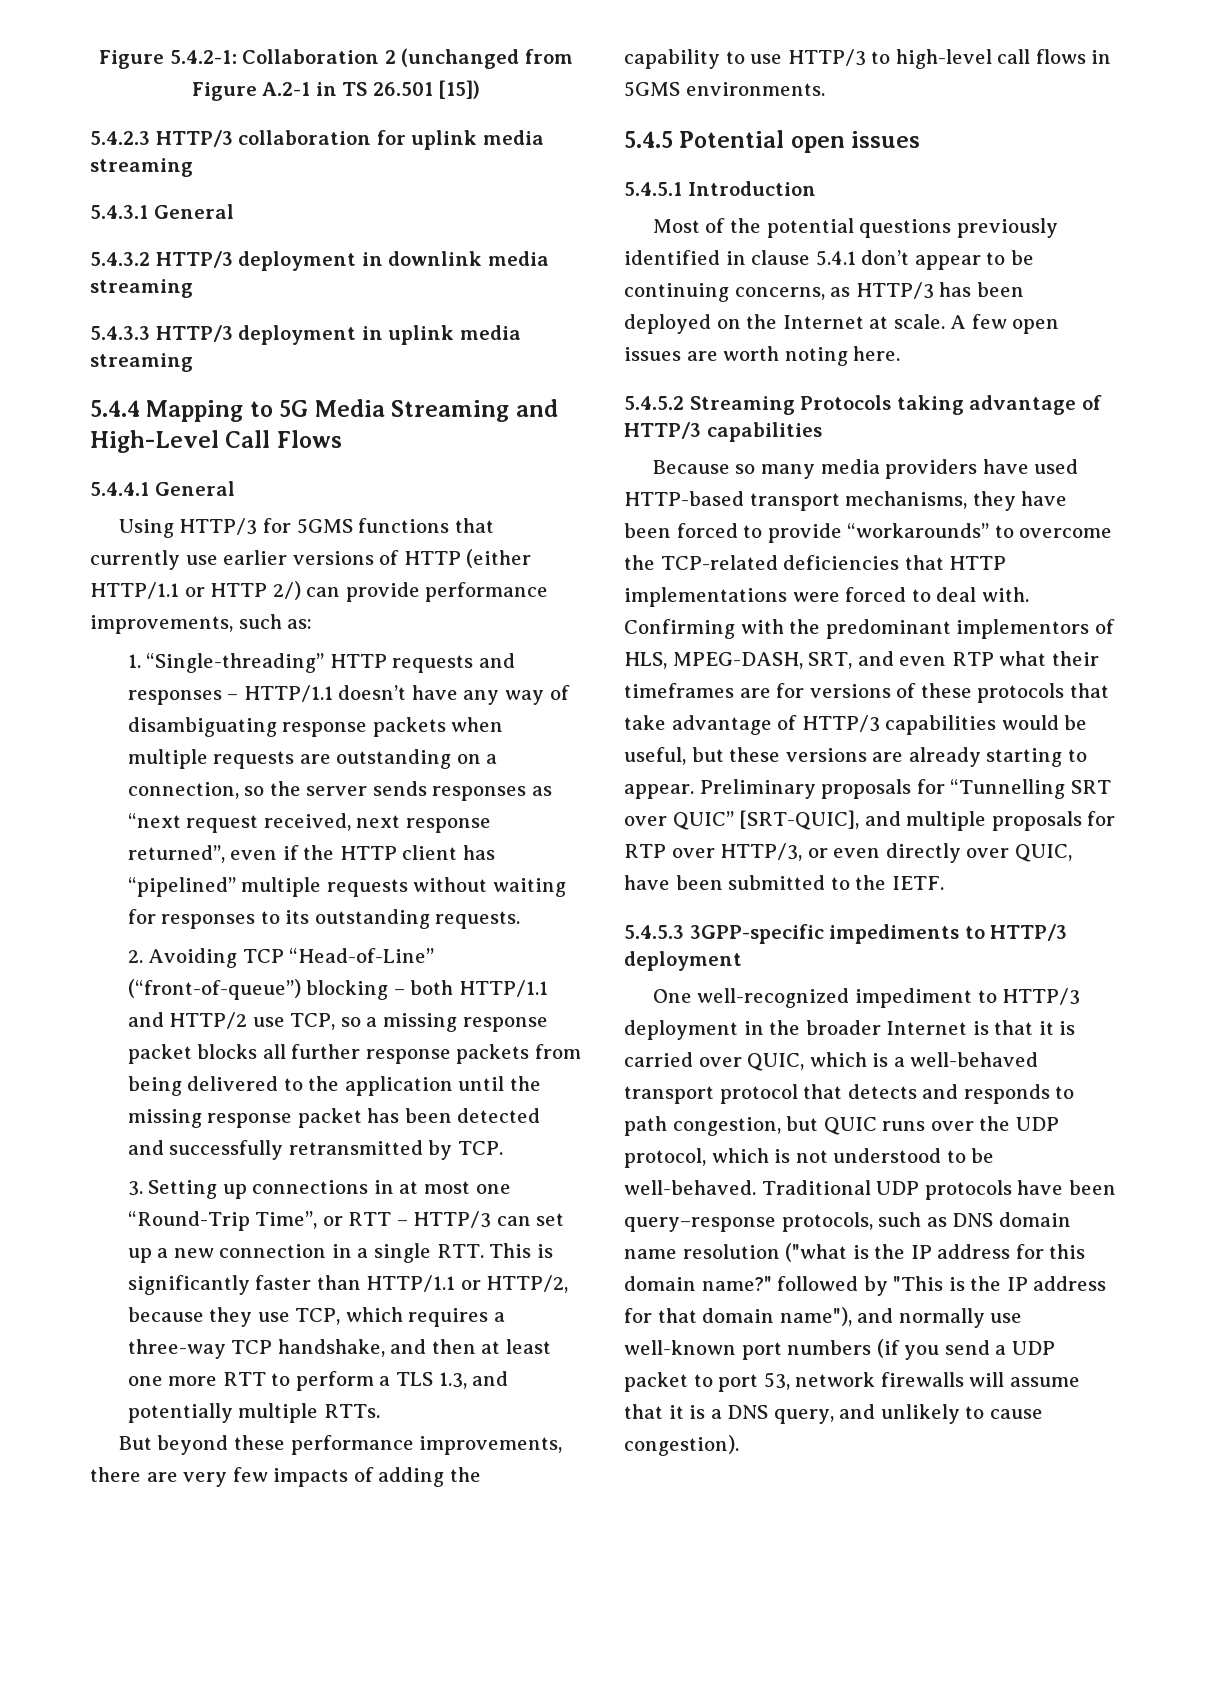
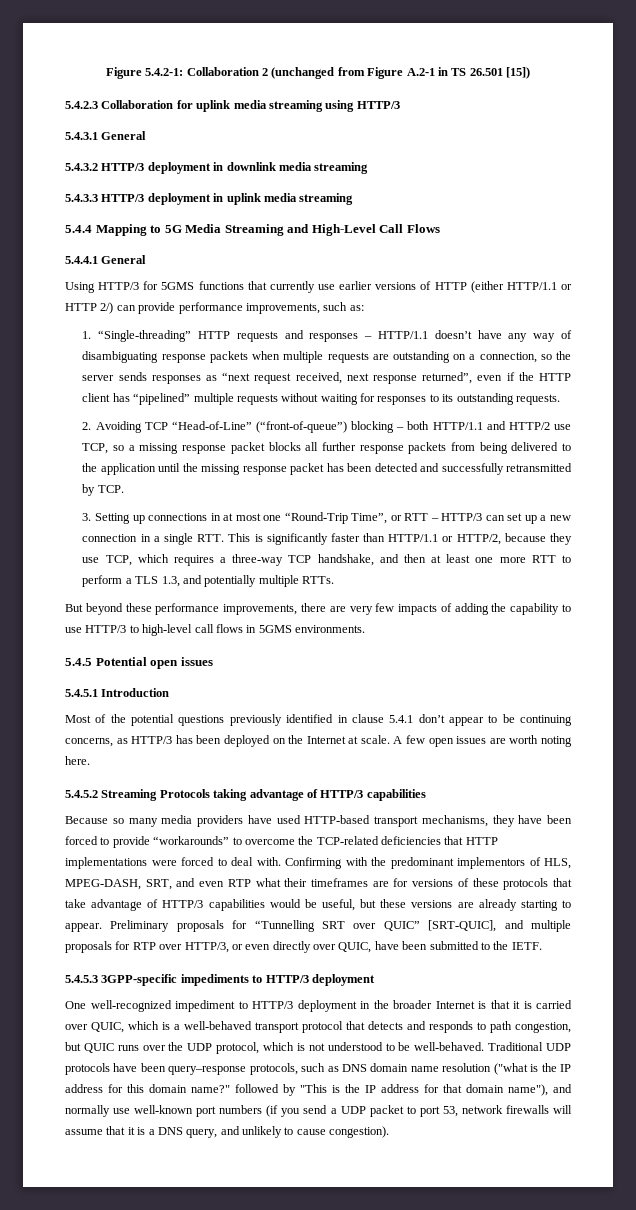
- 5.4.2.3 HTTP/3 collaboration for uplink media streaming
+ 5.4.2.3 Collaboration for uplink media streaming using HTTP/3

